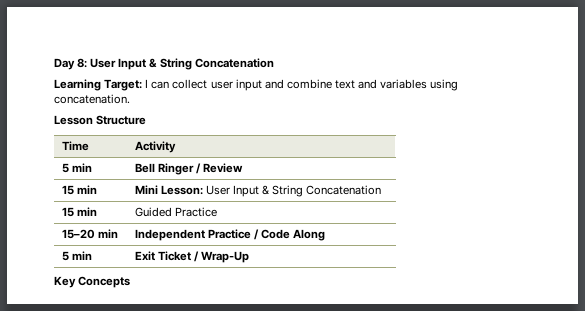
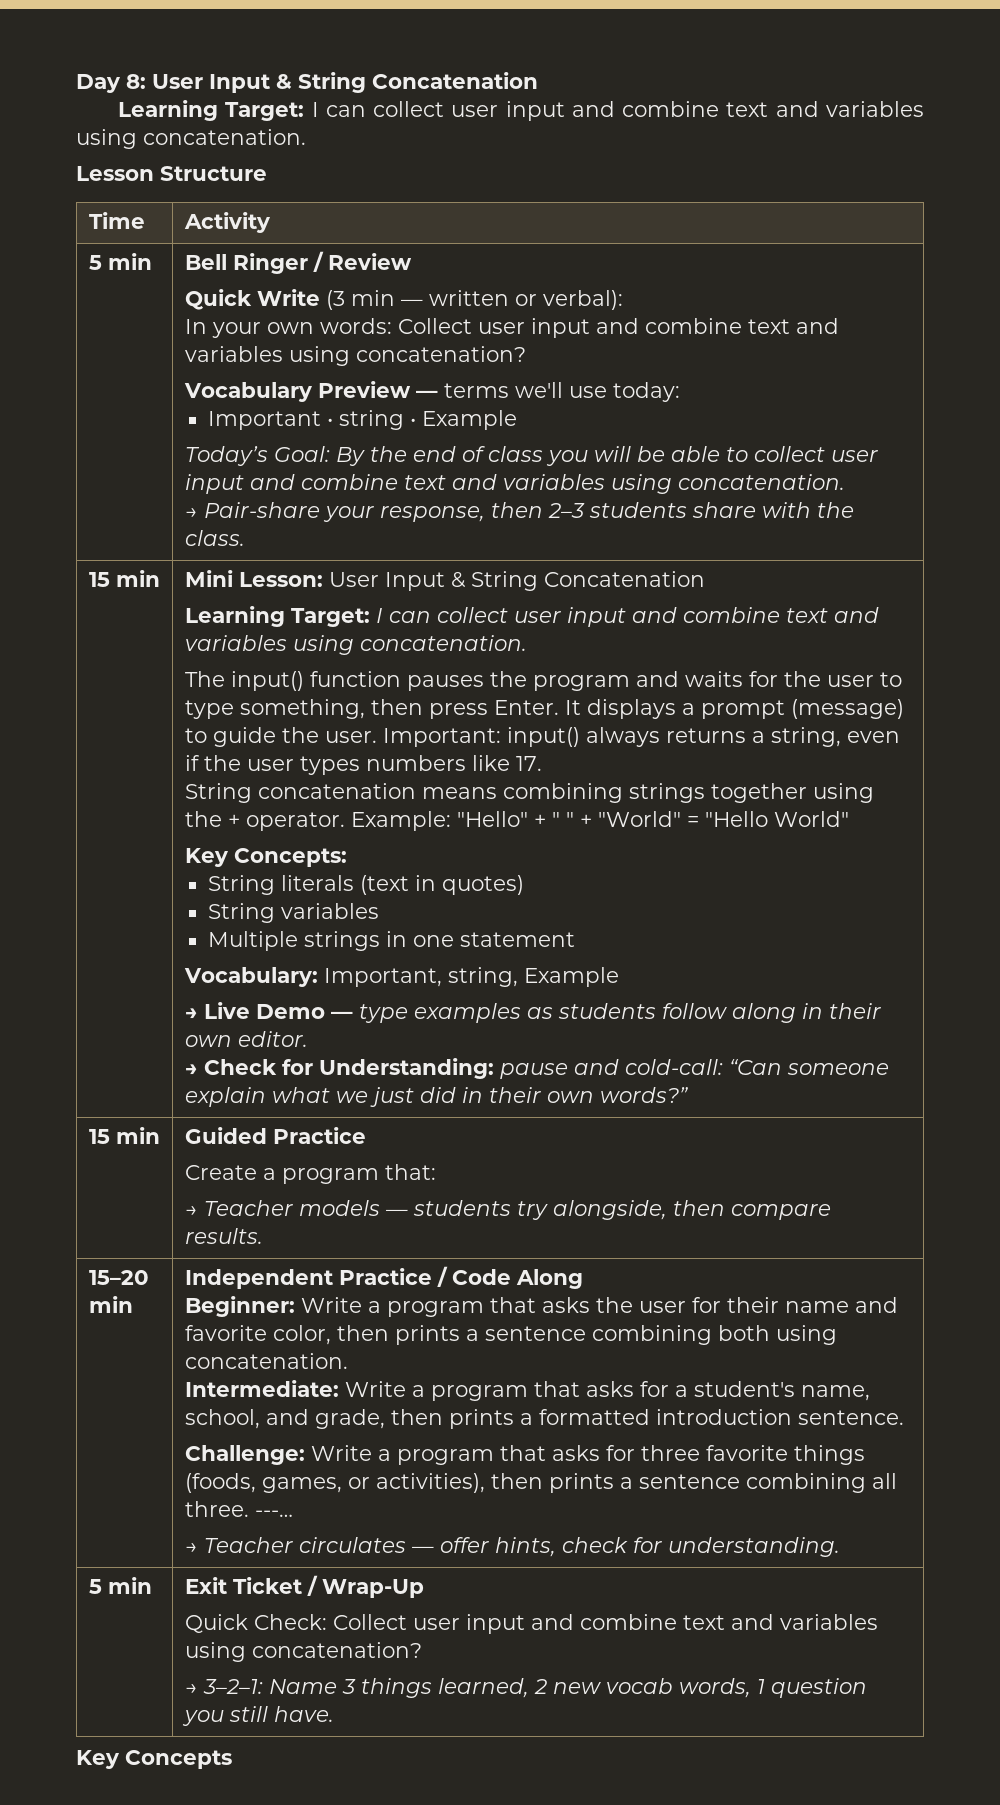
+ Quick Write (3 min — written or verbal):
+ In your own words: Collect user input and combine text and variables using concatenation?
+ Vocabulary Preview — terms we'll use today:
+ Important • string • Example
+ Today’s Goal: By the end of class you will be able to collect user input and combine text and variables using concatenation.
+ → Pair-share your response, then 2–3 students share with the class.
  Mini Lesson: User Input & String Concatenation
+ Learning Target: I can collect user input and combine text and variables using concatenation.
+ The input() function pauses the program and waits for the user to type something, then press Enter. It displays a prompt (message) to guide the user. Important: input() always returns a string, even if the user types numbers like 17.
+ String concatenation means combining strings together using the + operator. Example: "Hello" + " " + "World" = "Hello World"
+ Key Concepts:
+ String literals (text in quotes)
+ String variables
+ Multiple strings in one statement
+ Vocabulary: Important, string, Example
+ → Live Demo — type examples as students follow along in their own editor.
+ → Check for Understanding: pause and cold-call: “Can someone explain what we just did in their own words?”
  15 min | Guided Practice
+ Create a program that:
+ → Teacher models — students try alongside, then compare results.
+ Beginner: Write a program that asks the user for their name and favorite color, then prints a sentence combining both using concatenation.
+ Intermediate: Write a program that asks for a student's name, school, and grade, then prints a formatted introduction sentence.
+ Challenge: Write a program that asks for three favorite things (foods, games, or activities), then prints a sentence combining all three. ---…
+ → Teacher circulates — offer hints, check for understanding.
  5 min | Exit Ticket / Wrap-Up
+ Quick Check: Collect user input and combine text and variables using concatenation?
+ → 3–2–1: Name 3 things learned, 2 new vocab words, 1 question you still have.

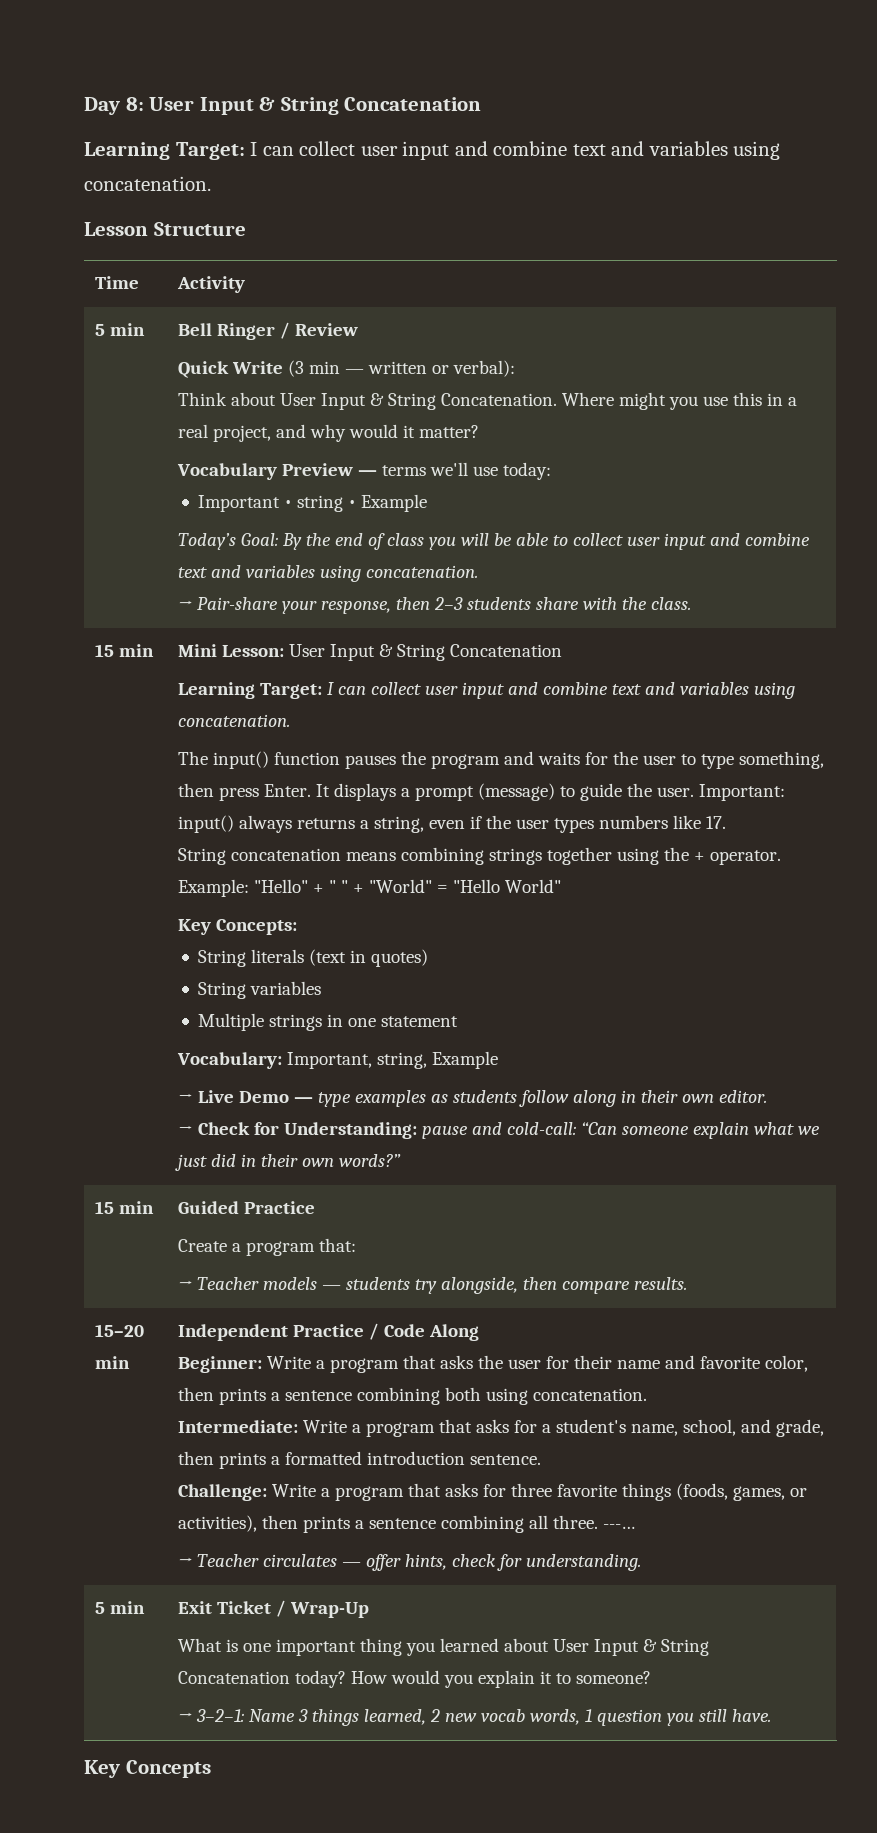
- In your own words: Collect user input and combine text and variables using concatenation?
+ Think about User Input & String Concatenation. Where might you use this in a real project, and why would it matter?
- Quick Check: Collect user input and combine text and variables using concatenation?
+ What is one important thing you learned about User Input & String Concatenation today? How would you explain it to someone?

